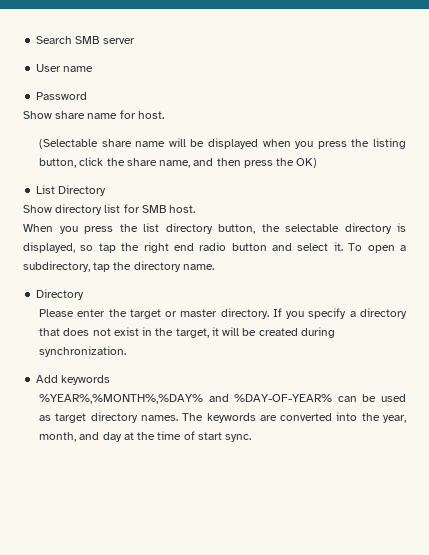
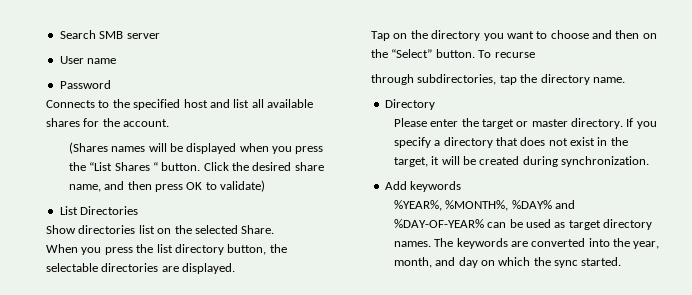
- Show share name for host.
- (Selectable share name will be displayed when you press the listing button, click the share name, and then press the OK)
+ Connects to the specified host and list all available shares for the account.
+ (Shares names will be displayed when you press the “List Shares “ button. Click the desired share name, and then press OK to validate)
- List Directory
- Show directory list for SMB host.
+ List Directories
+ Show directories list on the selected Share.
- When you press the list directory button, the selectable directory is displayed, so tap the right end radio button and select it. To open a subdirectory, tap the directory name.
+ When you press the list directory button, the selectable directories are displayed.
+ Tap on the directory you want to choose and then on the “Select” button. To recurse
+ through subdirectories, tap the directory name.
- %YEAR%,%MONTH%,%DAY% and %DAY-OF-YEAR% can be used as target directory names.
+ %YEAR%, %MONTH%, %DAY% and %DAY-OF-YEAR% can be used as target directory names.
- The keywords are converted into the year, month, and day at the time of start sync.
+ The keywords are converted into the year, month, and day on which the sync started.

